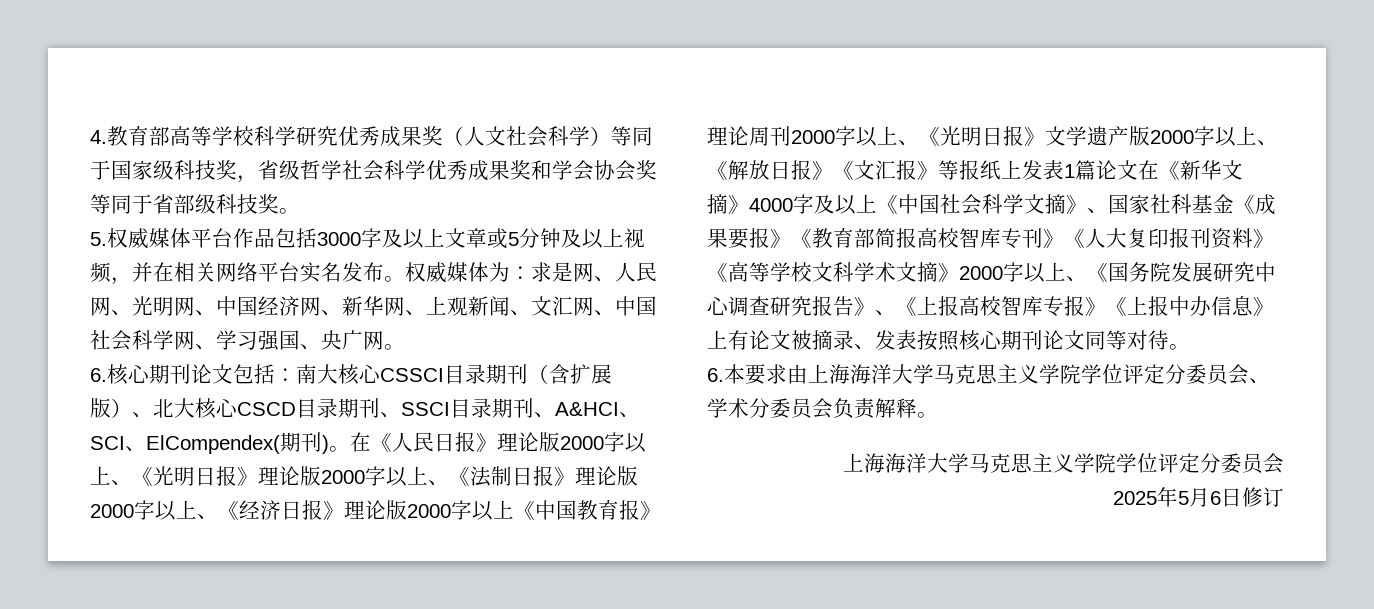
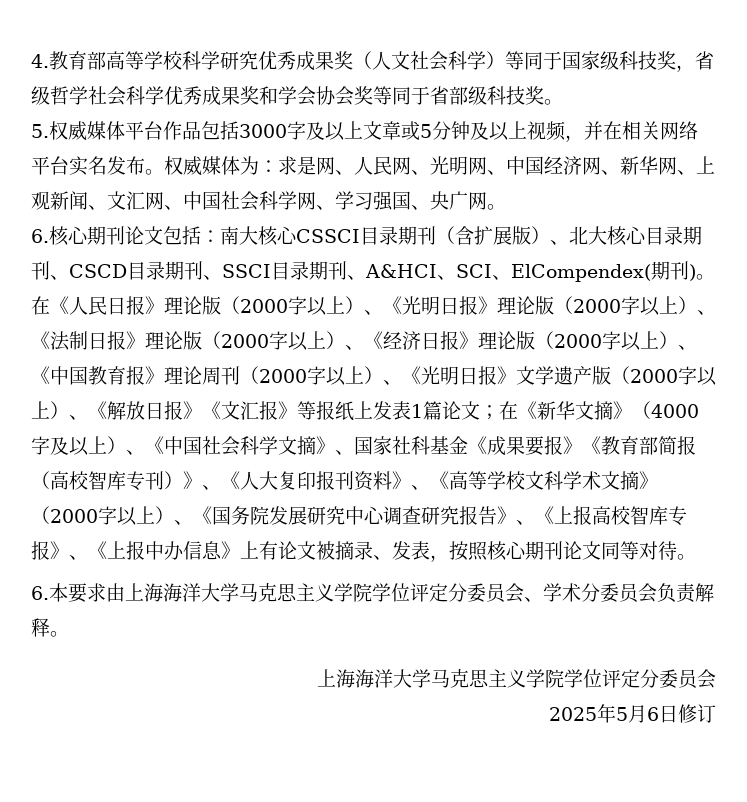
- 6.核心期刊论文包括：南大核心CSSCI目录期刊（含扩展版）、北大核心CSCD目录期刊、SSCI目录期刊、A&HCI、SCI、ElCompendex(期刊)。
+ 6.核心期刊论文包括：南大核心CSSCI目录期刊（含扩展版）、北大核心目录期刊、CSCD目录期刊、SSCI目录期刊、A&HCI、SCI、ElCompendex(期刊)。
- 在《人民日报》理论版2000字以上、《光明日报》理论版2000字以上、《法制日报》理论版2000字以上、《经济日报》理论版2000字以上《中国教育报》理论周刊2000字以上、《光明日报》文学遗产版2000字以上、《解放日报》《文汇报》等报纸上发表1篇论文在《新华文摘》4000字及以上《中国社会科学文摘》、国家社科基金《成果要报》《教育部简报高校智库专刊》《人大复印报刊资料》《高等学校文科学术文摘》2000字以上、《国务院发展研究中心调查研究报告》、《上报高校智库专报》《上报中办信息》上有论文被摘录、发表按照核心期刊论文同等对待。
+ 在《人民日报》理论版（2000字以上）、《光明日报》理论版（2000字以上）、《法制日报》理论版（2000字以上）、《经济日报》理论版（2000字以上）、《中国教育报》理论周刊（2000字以上）、《光明日报》文学遗产版（2000字以上）、《解放日报》《文汇报》等报纸上发表1篇论文；在《新华文摘》（4000字及以上）、《中国社会科学文摘》、国家社科基金《成果要报》《教育部简报（高校智库专刊）》、《人大复印报刊资料》、《高等学校文科学术文摘》（2000字以上）、《国务院发展研究中心调查研究报告》、《上报高校智库专报》、《上报中办信息》上有论文被摘录、发表，按照核心期刊论文同等对待。

